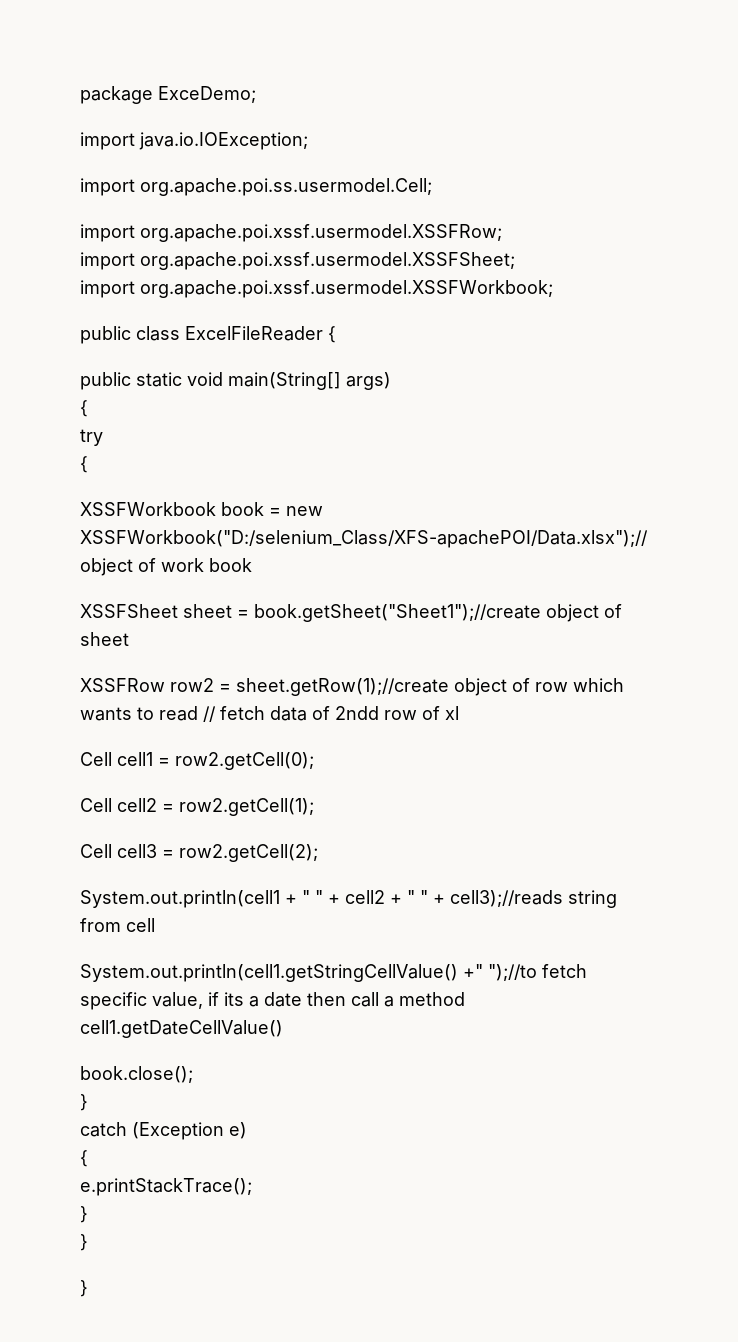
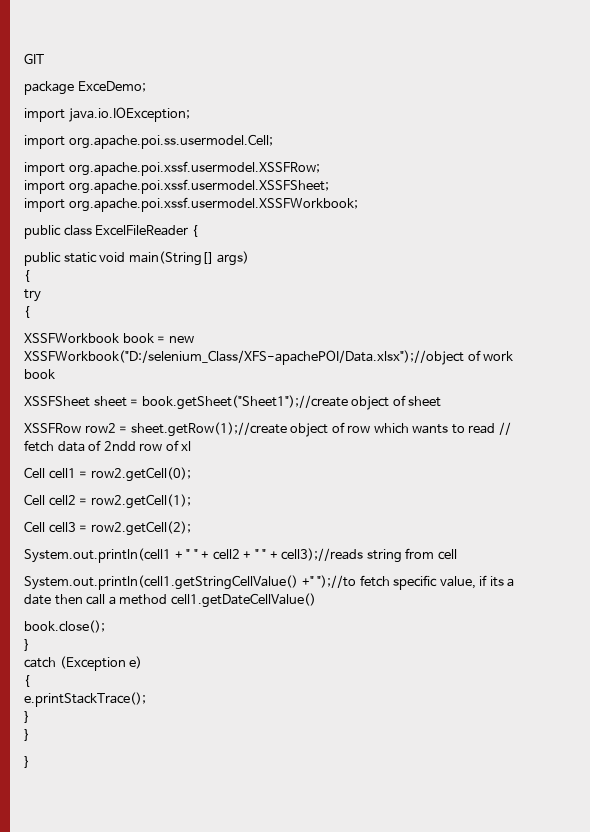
+ GIT

